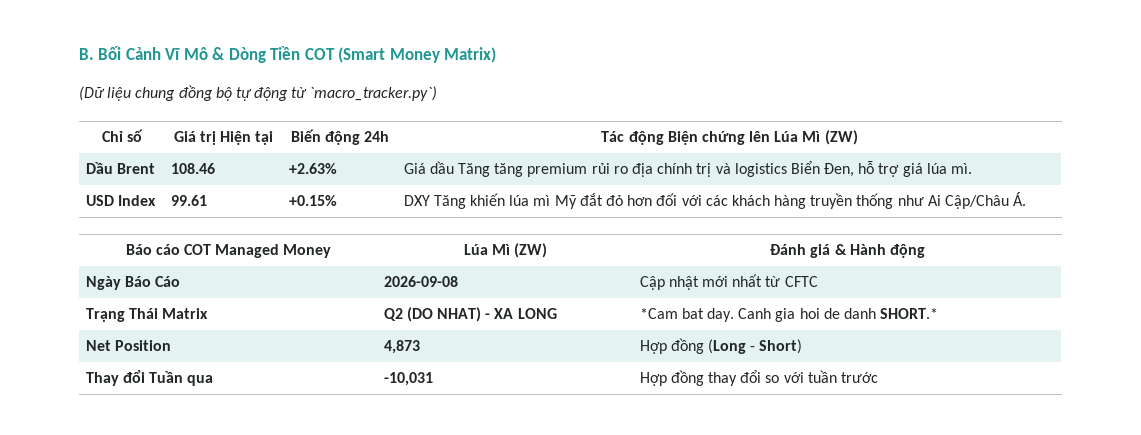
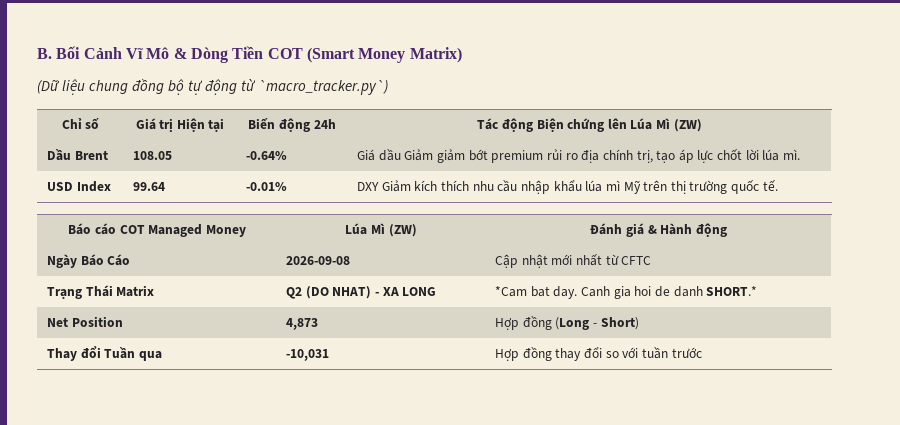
- Dầu Brent | 108.46 | +2.63% | Giá dầu Tăng tăng premium rủi ro địa chính trị và logistics Biển Đen, hỗ trợ giá lúa mì.
+ Dầu Brent | 108.05 | -0.64% | Giá dầu Giảm giảm bớt premium rủi ro địa chính trị, tạo áp lực chốt lời lúa mì.
- USD Index | 99.61 | +0.15% | DXY Tăng khiến lúa mì Mỹ đắt đỏ hơn đối với các khách hàng truyền thống như Ai Cập/Châu Á.
+ USD Index | 99.64 | -0.01% | DXY Giảm kích thích nhu cầu nhập khẩu lúa mì Mỹ trên thị trường quốc tế.

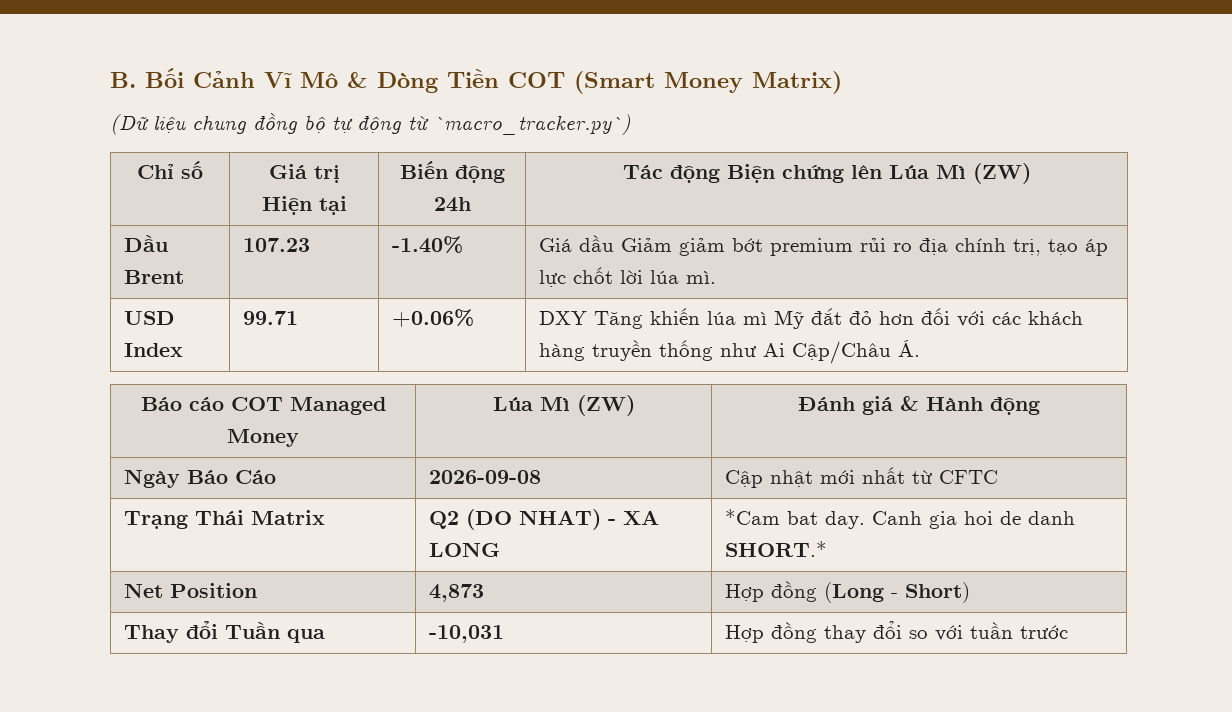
- Dầu Brent | 108.05 | -0.64% | Giá dầu Giảm giảm bớt premium rủi ro địa chính trị, tạo áp lực chốt lời lúa mì.
+ Dầu Brent | 107.23 | -1.40% | Giá dầu Giảm giảm bớt premium rủi ro địa chính trị, tạo áp lực chốt lời lúa mì.
- USD Index | 99.64 | -0.01% | DXY Giảm kích thích nhu cầu nhập khẩu lúa mì Mỹ trên thị trường quốc tế.
+ USD Index | 99.71 | +0.06% | DXY Tăng khiến lúa mì Mỹ đắt đỏ hơn đối với các khách hàng truyền thống như Ai Cập/Châu Á.

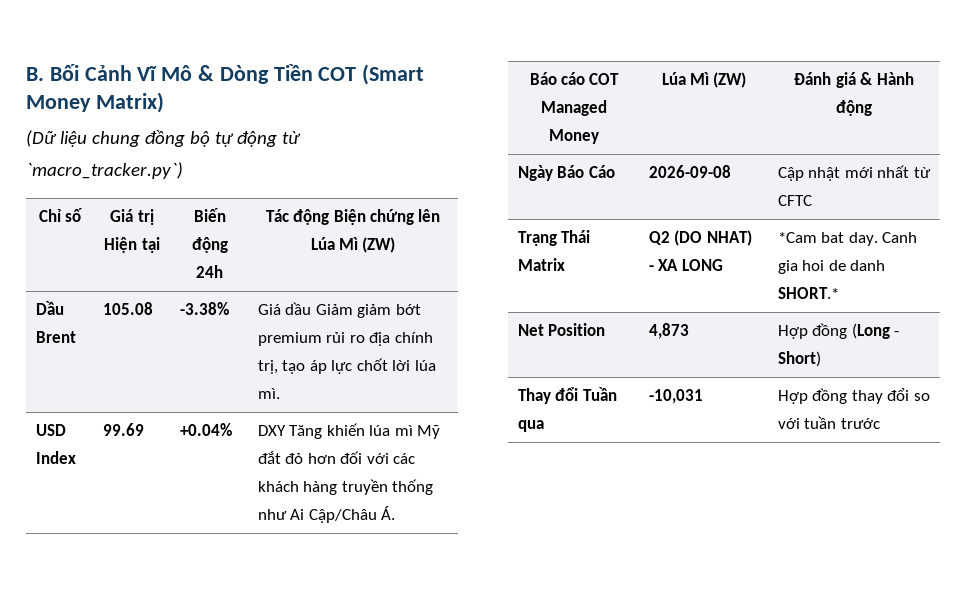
- Dầu Brent | 107.23 | -1.40% | Giá dầu Giảm giảm bớt premium rủi ro địa chính trị, tạo áp lực chốt lời lúa mì.
+ Dầu Brent | 105.08 | -3.38% | Giá dầu Giảm giảm bớt premium rủi ro địa chính trị, tạo áp lực chốt lời lúa mì.
- USD Index | 99.71 | +0.06% | DXY Tăng khiến lúa mì Mỹ đắt đỏ hơn đối với các khách hàng truyền thống như Ai Cập/Châu Á.
+ USD Index | 99.69 | +0.04% | DXY Tăng khiến lúa mì Mỹ đắt đỏ hơn đối với các khách hàng truyền thống như Ai Cập/Châu Á.

